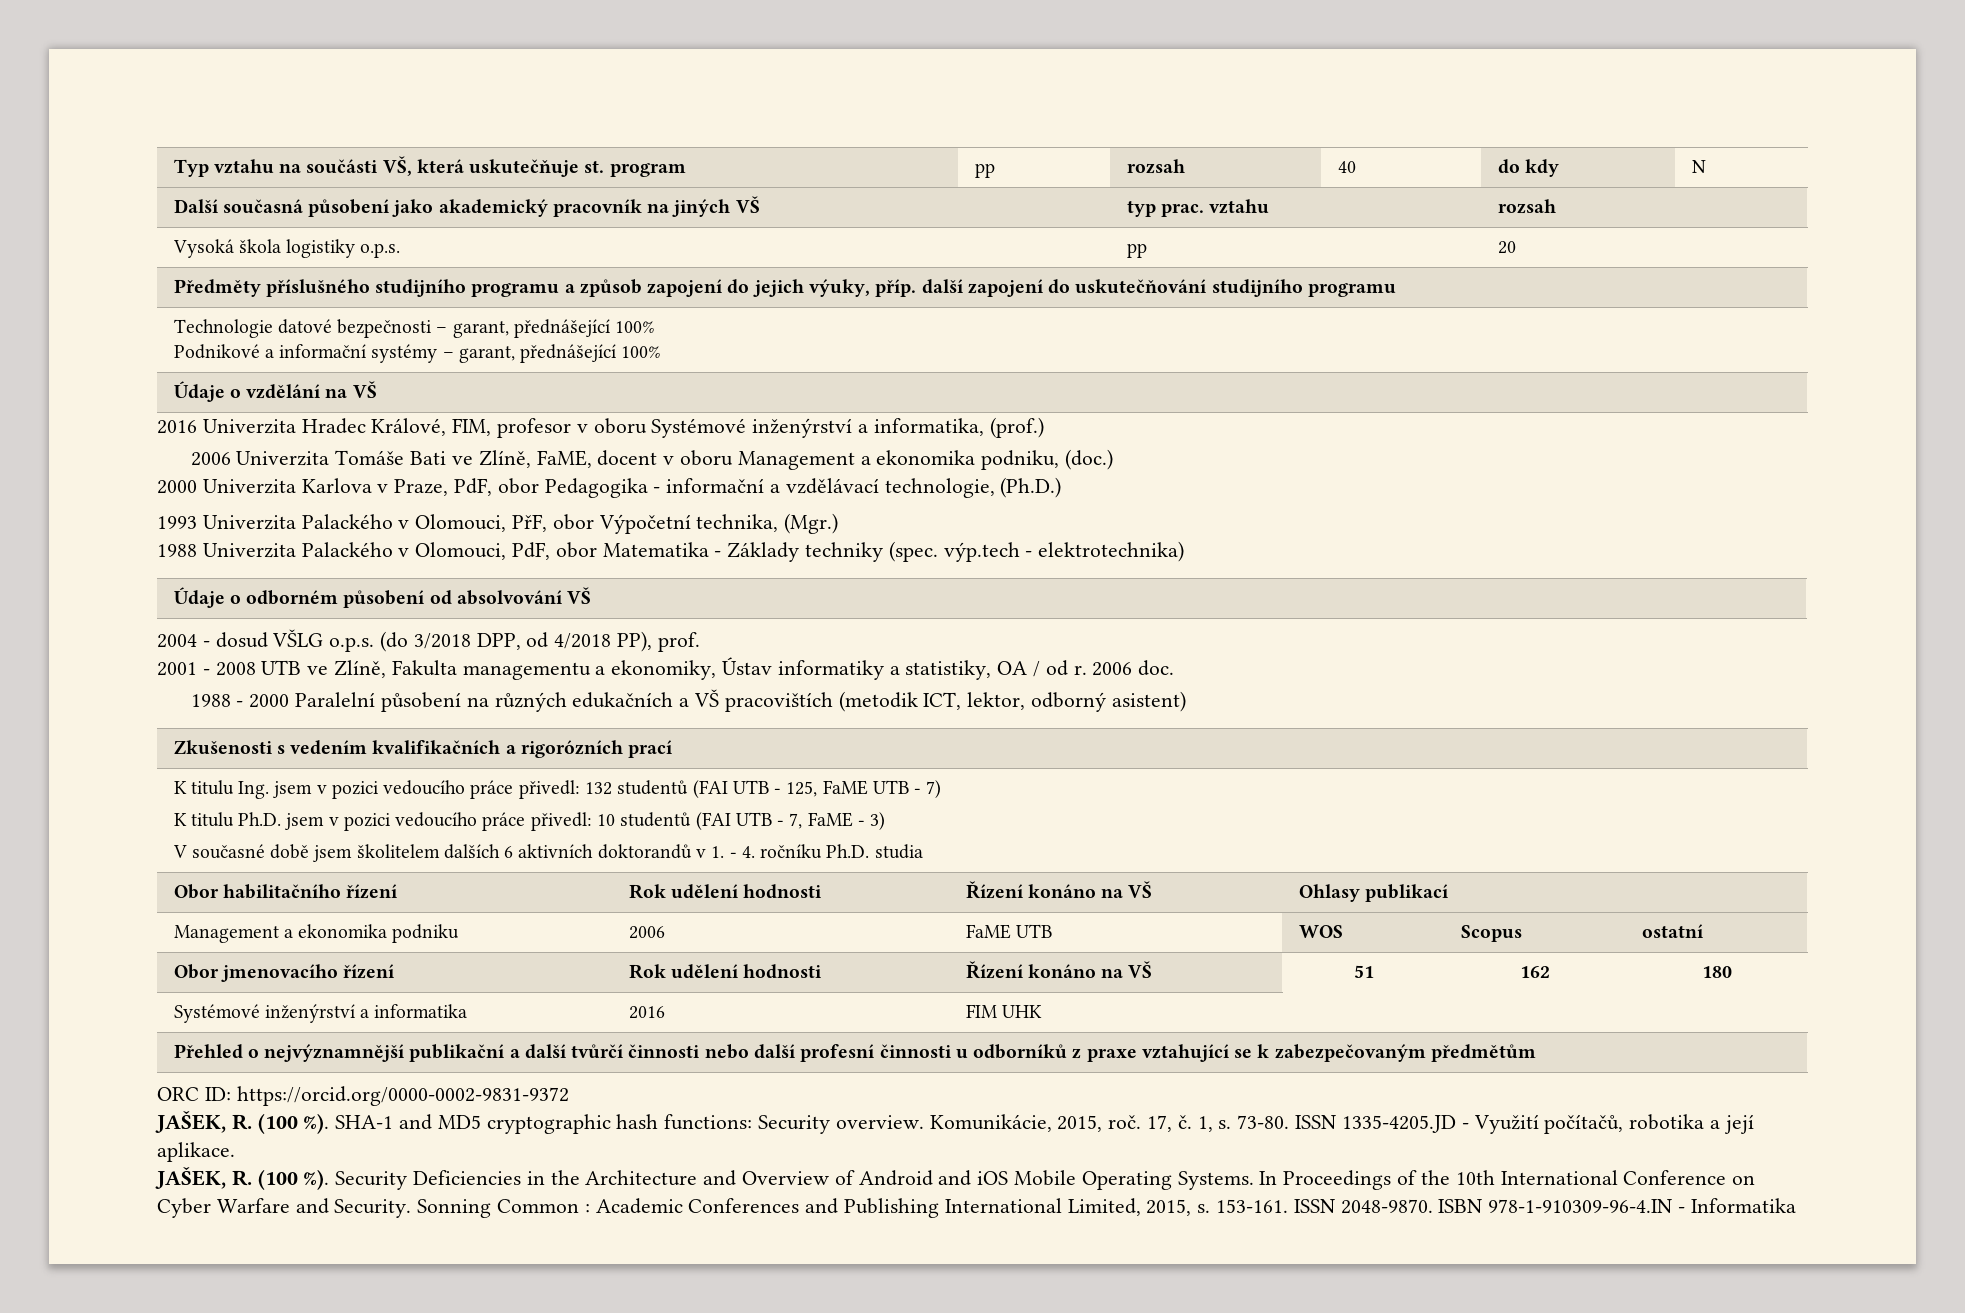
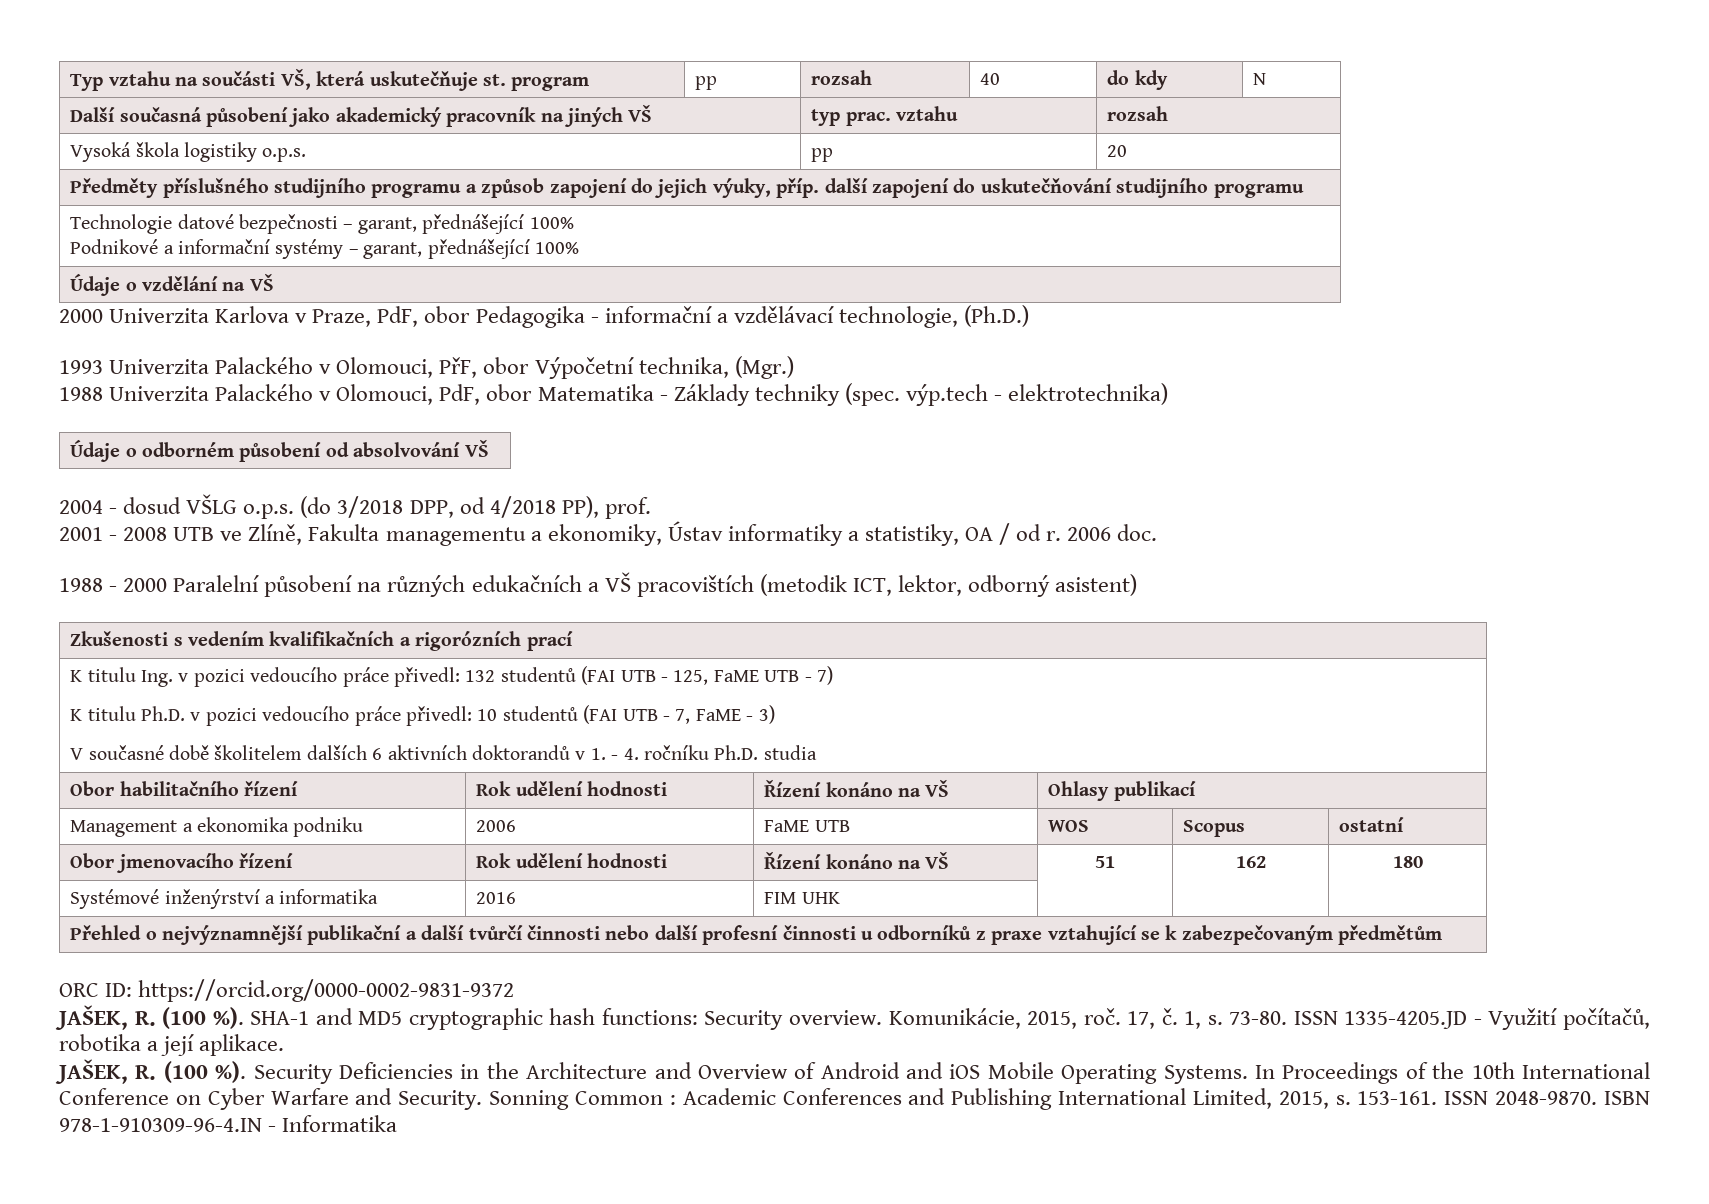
- 2016 Univerzita Hradec Králové, FIM, profesor v oboru Systémové inženýrství a informatika, (prof.)
- 2006 Univerzita Tomáše Bati ve Zlíně, FaME, docent v oboru Management a ekonomika podniku, (doc.)
- K titulu Ing. jsem v pozici vedoucího práce přivedl: 132 studentů (FAI UTB - 125, FaME UTB - 7)
+ K titulu Ing. v pozici vedoucího práce přivedl: 132 studentů (FAI UTB - 125, FaME UTB - 7)
- K titulu Ph.D. jsem v pozici vedoucího práce přivedl: 10 studentů (FAI UTB - 7, FaME - 3)
+ K titulu Ph.D. v pozici vedoucího práce přivedl: 10 studentů (FAI UTB - 7, FaME - 3)
- V současné době jsem školitelem dalších 6 aktivních doktorandů v 1. - 4. ročníku Ph.D. studia
+ V současné době školitelem dalších 6 aktivních doktorandů v 1. - 4. ročníku Ph.D. studia

